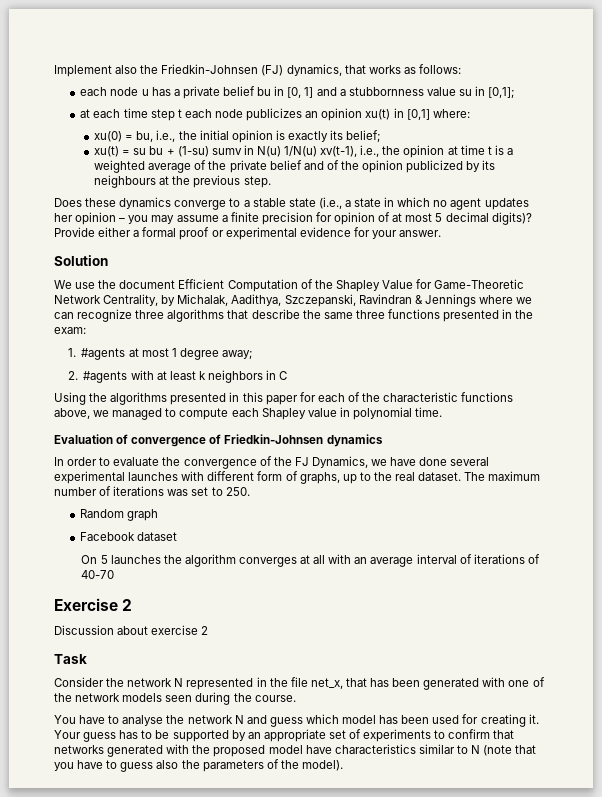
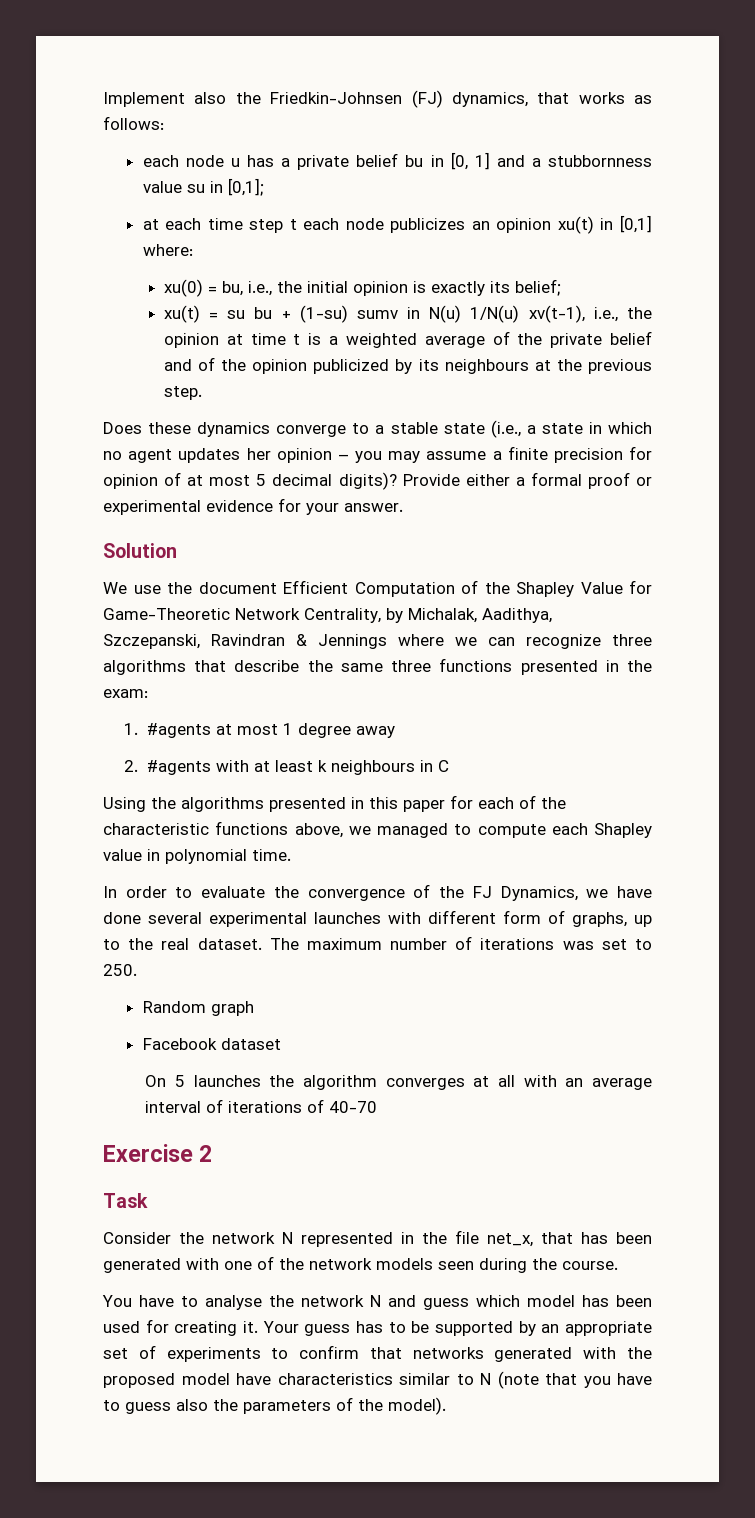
- 1. #agents at most 1 degree away;
+ 1. #agents at most 1 degree away
- 2. #agents with at least k neighbors in C
+ 2. #agents with at least k neighbours in C
- Evaluation of convergence of Friedkin-Johnsen dynamics
- Discussion about exercise 2

